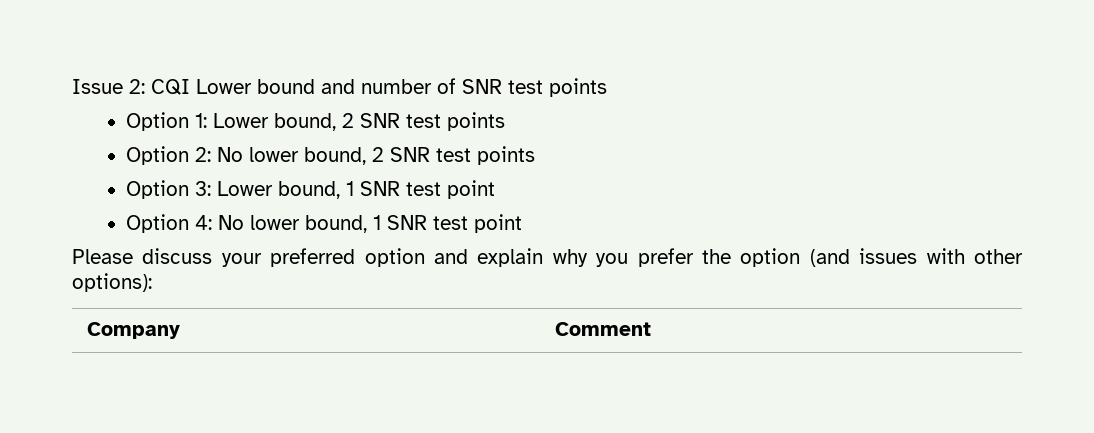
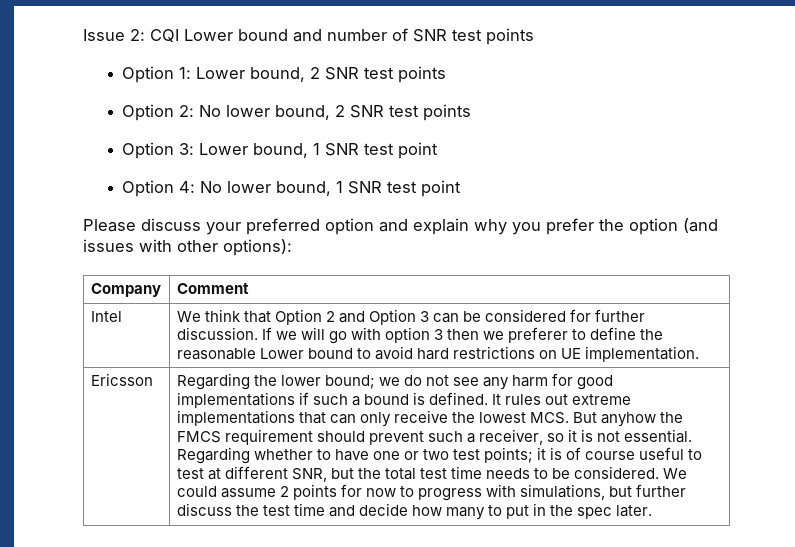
+ Intel | We think that Option 2 and Option 3 can be considered for further discussion. If we will go with option 3 then we preferer to define the reasonable Lower bound to avoid hard restrictions on UE implementation.
+ Ericsson | Regarding the lower bound; we do not see any harm for good implementations if such a bound is defined. It rules out extreme implementations that can only receive the lowest MCS. But anyhow the FMCS requirement should prevent such a receiver, so it is not essential. Regarding whether to have one or two test points; it is of course useful to test at different SNR, but the total test time needs to be considered. We could assume 2 points for now to progress with simulations, but further discuss the test time and decide how many to put in the spec later.

